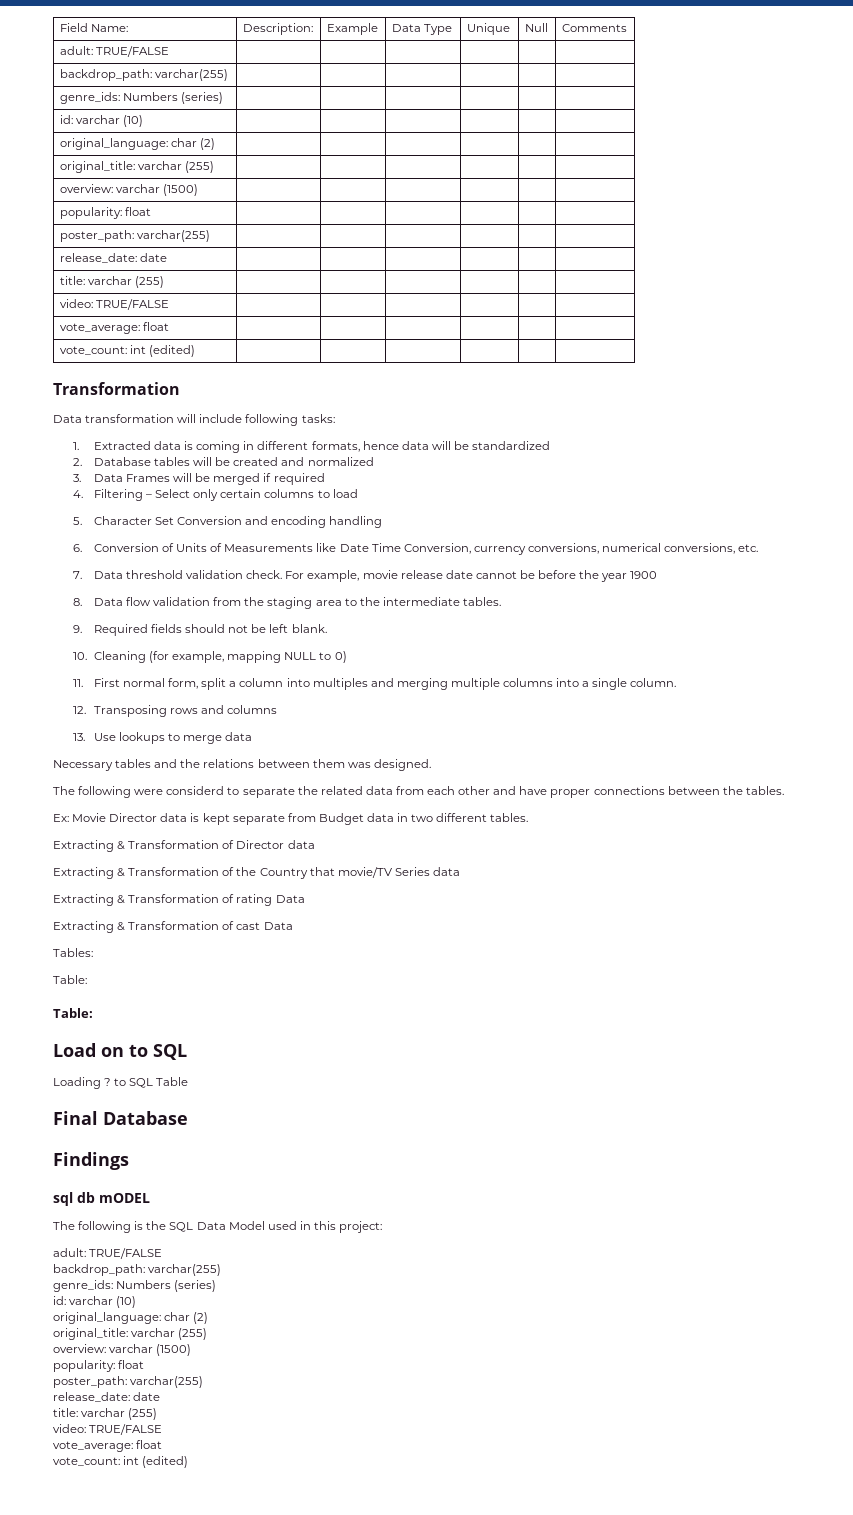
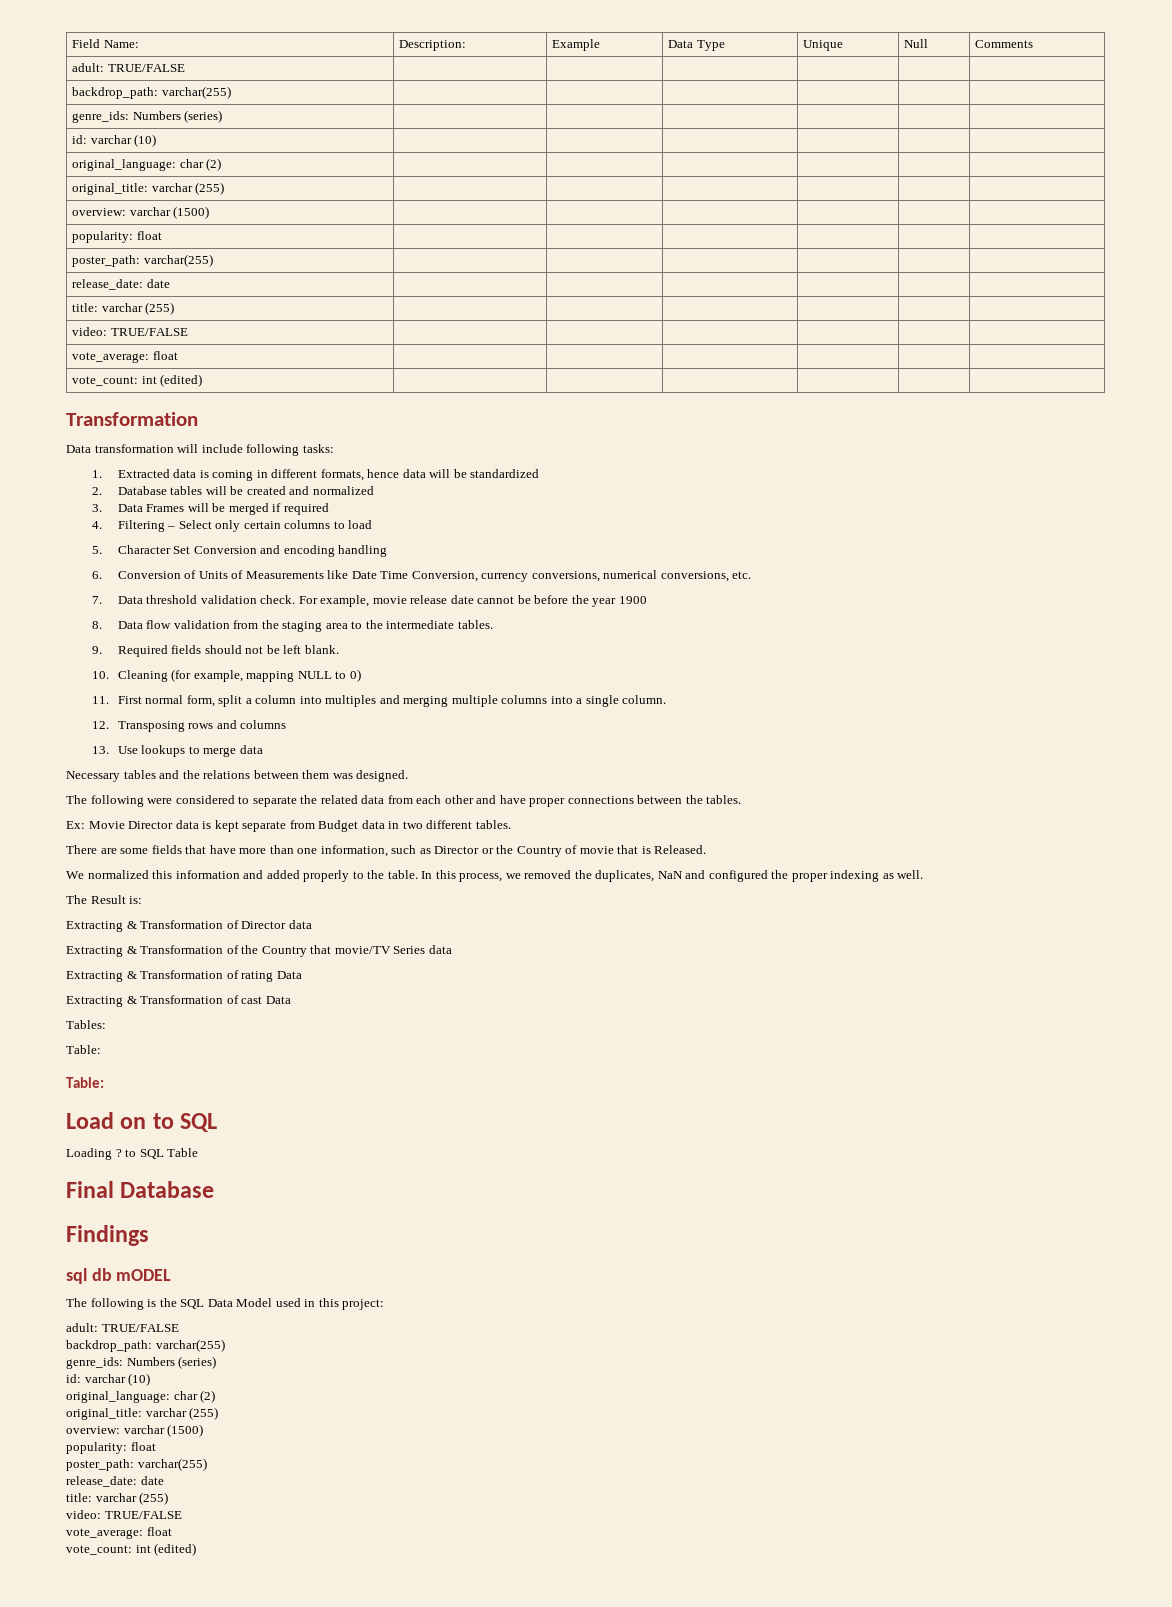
- The following were considerd to separate the related data from each other and have proper connections between the tables.
+ The following were considered to separate the related data from each other and have proper connections between the tables.
+ There are some fields that have more than one information, such as Director or the Country of movie that is Released.
+ We normalized this information and added properly to the table. In this process, we removed the duplicates, NaN and configured the proper indexing as well.
+ The Result is:

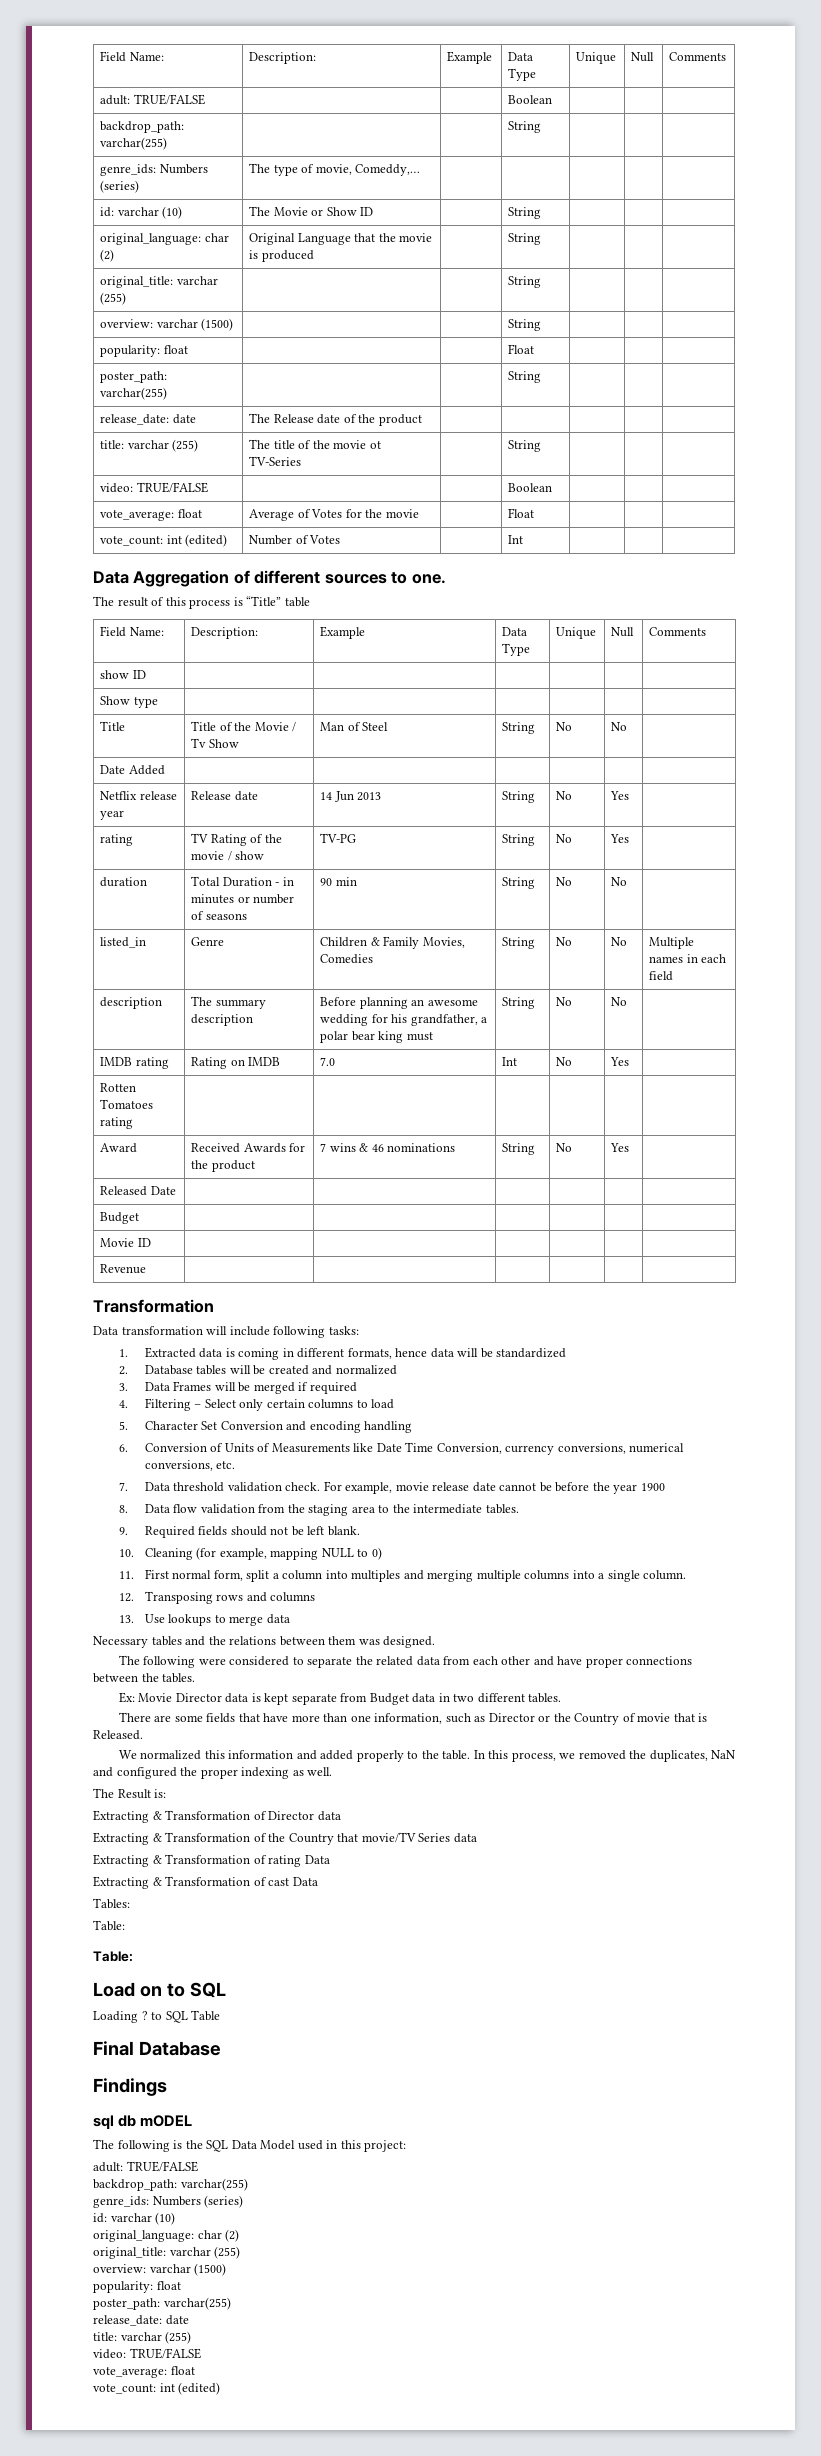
- adult: TRUE/FALSE | | | | | |
+ adult: TRUE/FALSE | | | Boolean | | |
- backdrop_path: varchar(255) | | | | | |
+ backdrop_path: varchar(255) | | | String | | |
- genre_ids: Numbers (series) | | | | | |
- id: varchar (10) | | | | | |
- original_language: char (2) | | | | | |
+ genre_ids: Numbers (series) | The type of movie, Comeddy,… | | | | |
+ id: varchar (10) | The Movie or Show ID | | String | | |
+ original_language: char (2) | Original Language that the movie is produced | | String | | |
- original_title: varchar (255) | | | | | |
+ original_title: varchar (255) | | | String | | |
- overview: varchar (1500) | | | | | |
+ overview: varchar (1500) | | | String | | |
- popularity: float | | | | | |
+ popularity: float | | | Float | | |
- poster_path: varchar(255) | | | | | |
+ poster_path: varchar(255) | | | String | | |
- release_date: date | | | | | |
- title: varchar (255) | | | | | |
+ release_date: date | The Release date of the product | | | | |
+ title: varchar (255) | The title of the movie ot TV-Series | | String | | |
- video: TRUE/FALSE | | | | | |
+ video: TRUE/FALSE | | | Boolean | | |
- vote_average: float | | | | | |
- vote_count: int (edited) | | | | | |
+ vote_average: float | Average of Votes for the movie | | Float | | |
+ vote_count: int (edited) | Number of Votes | | Int | | |
+ Data Aggregation of different sources to one.
+ The result of this process is “Title” table
+ Field Name: | Description: | Example | Data Type | Unique | Null | Comments
+ show ID | | | | | |
+ Show type | | | | | |
+ Title | Title of the Movie / Tv Show | Man of Steel | String | No | No |
+ Date Added | | | | | |
+ Netflix release year | Release date | 14 Jun 2013 | String | No | Yes |
+ rating | TV Rating of the movie / show | TV-PG | String | No | Yes |
+ duration | Total Duration - in minutes or number of seasons | 90 min | String | No | No |
+ listed_in | Genre | Children & Family Movies, Comedies | String | No | No | Multiple names in each field
+ description | The summary description | Before planning an awesome wedding for his grandfather, a polar bear king must | String | No | No |
+ IMDB rating | Rating on IMDB | 7.0 | Int | No | Yes |
+ Rotten Tomatoes rating | | | | | |
+ Award | Received Awards for the product | 7 wins & 46 nominations | String | No | Yes |
+ Released Date | | | | | |
+ Budget | | | | | |
+ Movie ID | | | | | |
+ Revenue | | | | | |

